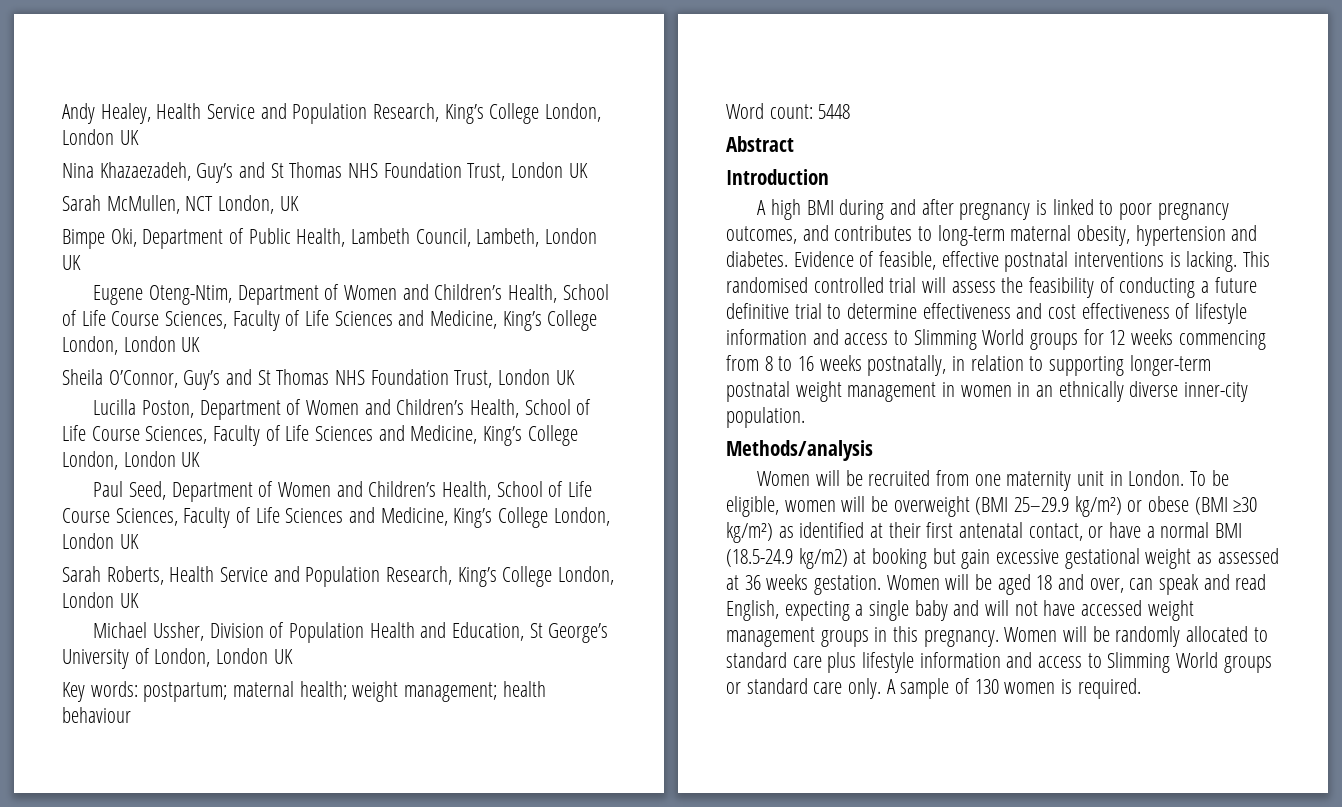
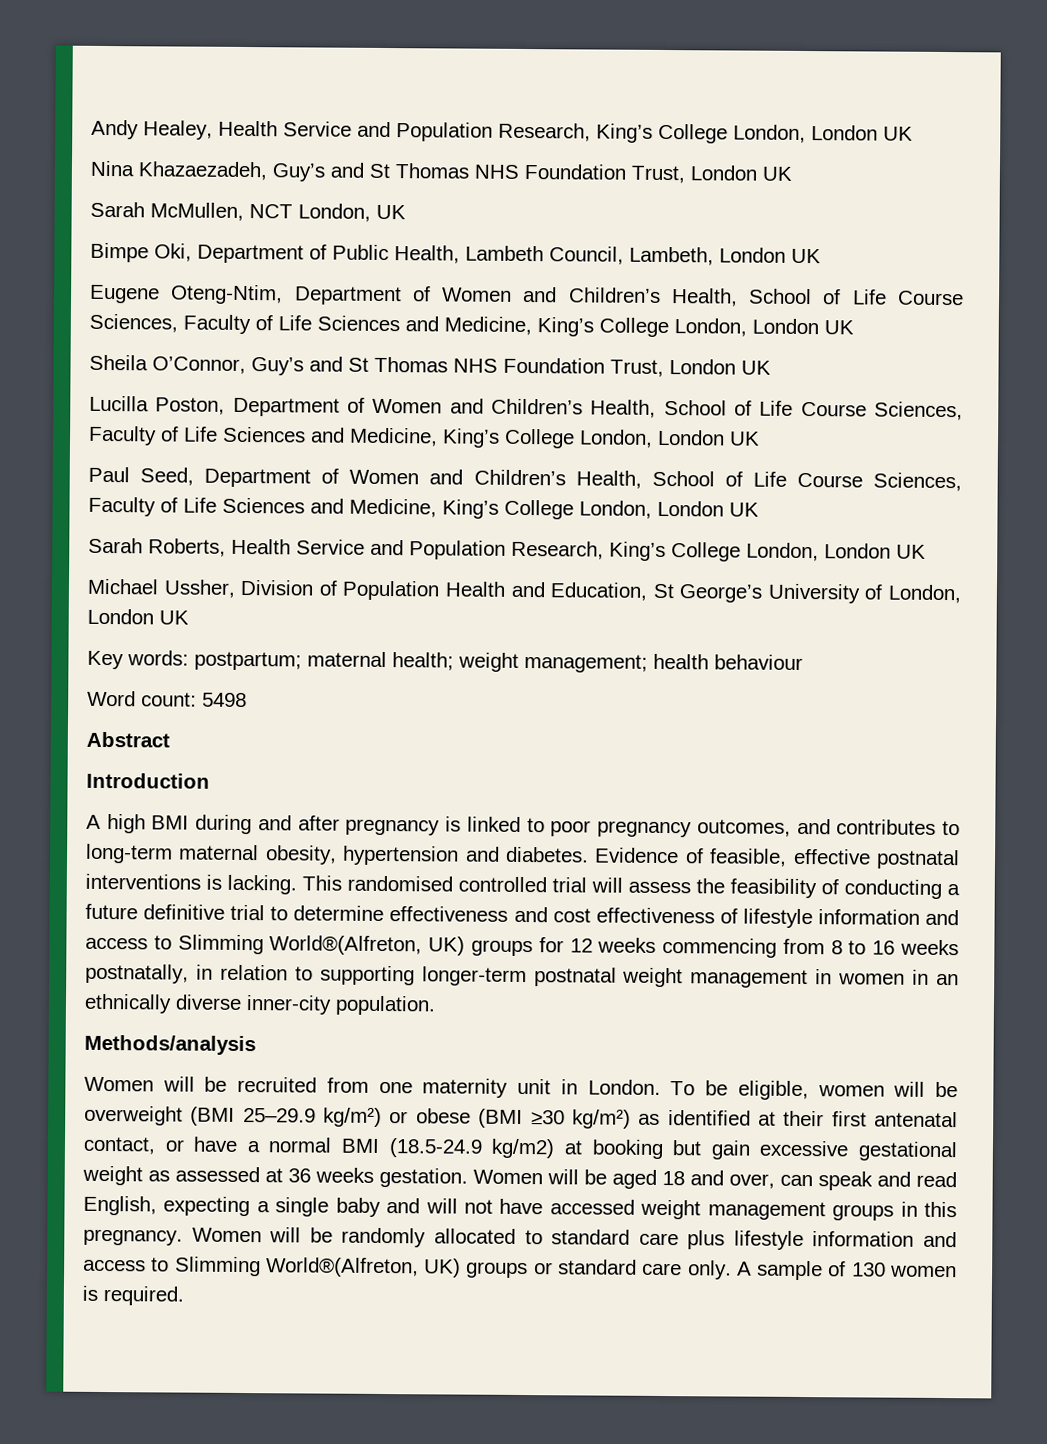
- Word count: 5448
+ Word count: 5498
- This randomised controlled trial will assess the feasibility of conducting a future definitive trial to determine effectiveness and cost effectiveness of lifestyle information and access to Slimming World groups for 12 weeks commencing from 8 to 16 weeks postnatally, in relation to supporting longer-term postnatal weight management in women in an ethnically diverse inner-city population.
+ This randomised controlled trial will assess the feasibility of conducting a future definitive trial to determine effectiveness and cost effectiveness of lifestyle information and access to Slimming World®(Alfreton, UK) groups for 12 weeks commencing from 8 to 16 weeks postnatally, in relation to supporting longer-term postnatal weight management in women in an ethnically diverse inner-city population.
- Women will be randomly allocated to standard care plus lifestyle information and access to Slimming World groups or standard care only.
+ Women will be randomly allocated to standard care plus lifestyle information and access to Slimming World®(Alfreton, UK) groups or standard care only.

